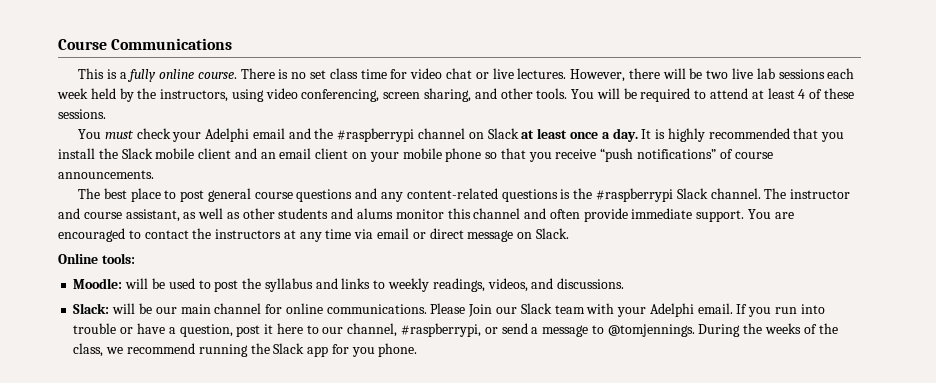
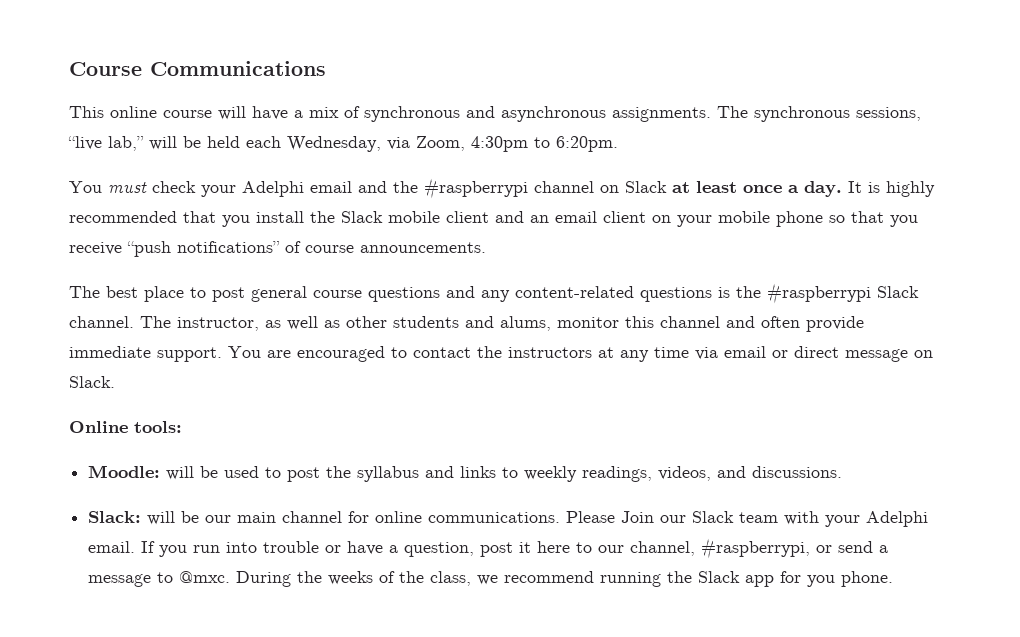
- This is a fully online course. There is no set class time for video chat or live lectures. However, there will be two live lab sessions each week held by the instructors, using video conferencing, screen sharing, and other tools. You will be required to attend at least 4 of these sessions.
+ This online course will have a mix of synchronous and asynchronous assignments. The synchronous sessions, “live lab,” will be held each Wednesday, via Zoom, 4:30pm to 6:20pm.
- The instructor and course assistant, as well as other students and alums monitor this channel and often provide immediate support.
+ The instructor, as well as other students and alums, monitor this channel and often provide immediate support.
- If you run into trouble or have a question, post it here to our channel, #raspberrypi, or send a message to @tomjennings.
+ If you run into trouble or have a question, post it here to our channel, #raspberrypi, or send a message to @mxc.

